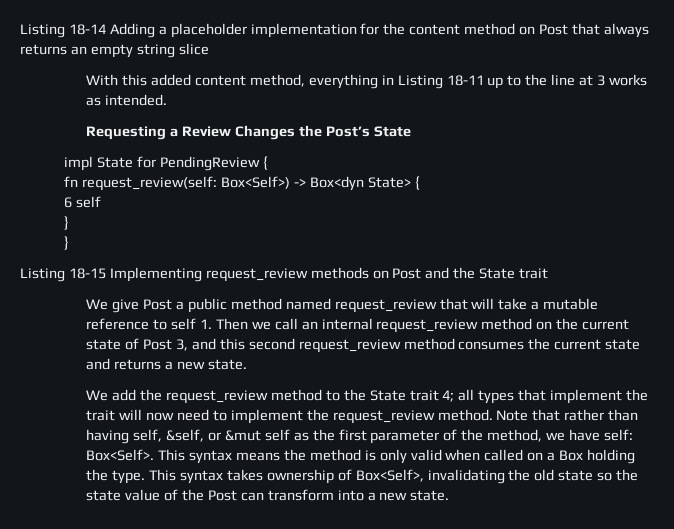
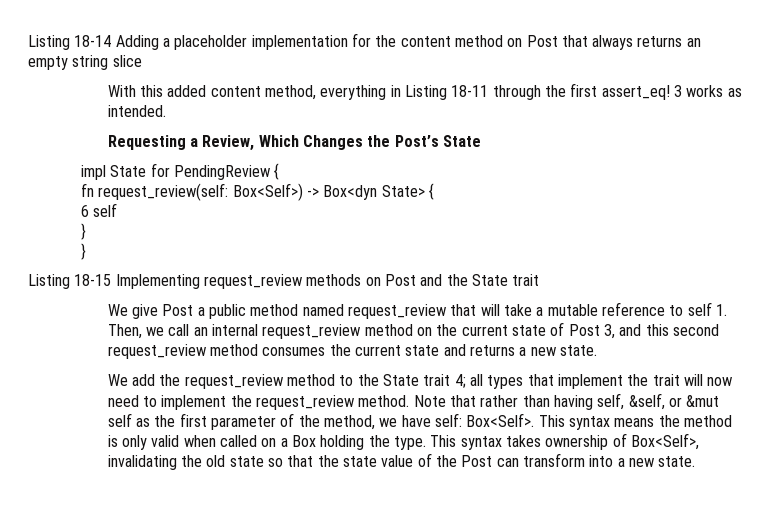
- With this added content method, everything in Listing 18-11 up to the line at 3 works as intended.
+ With this added content method, everything in Listing 18-11 through the first assert_eq! 3 works as intended.
- Requesting a Review Changes the Post’s State
+ Requesting a Review, Which Changes the Post’s State
- We give Post a public method named request_review that will take a mutable reference to self 1. Then we call an internal request_review method on the current state of Post 3, and this second request_review method consumes the current state and returns a new state.
+ We give Post a public method named request_review that will take a mutable reference to self 1. Then, we call an internal request_review method on the current state of Post 3, and this second request_review method consumes the current state and returns a new state.
- This syntax takes ownership of Box<Self>, invalidating the old state so the state value of the Post can transform into a new state.
+ This syntax takes ownership of Box<Self>, invalidating the old state so that the state value of the Post can transform into a new state.

